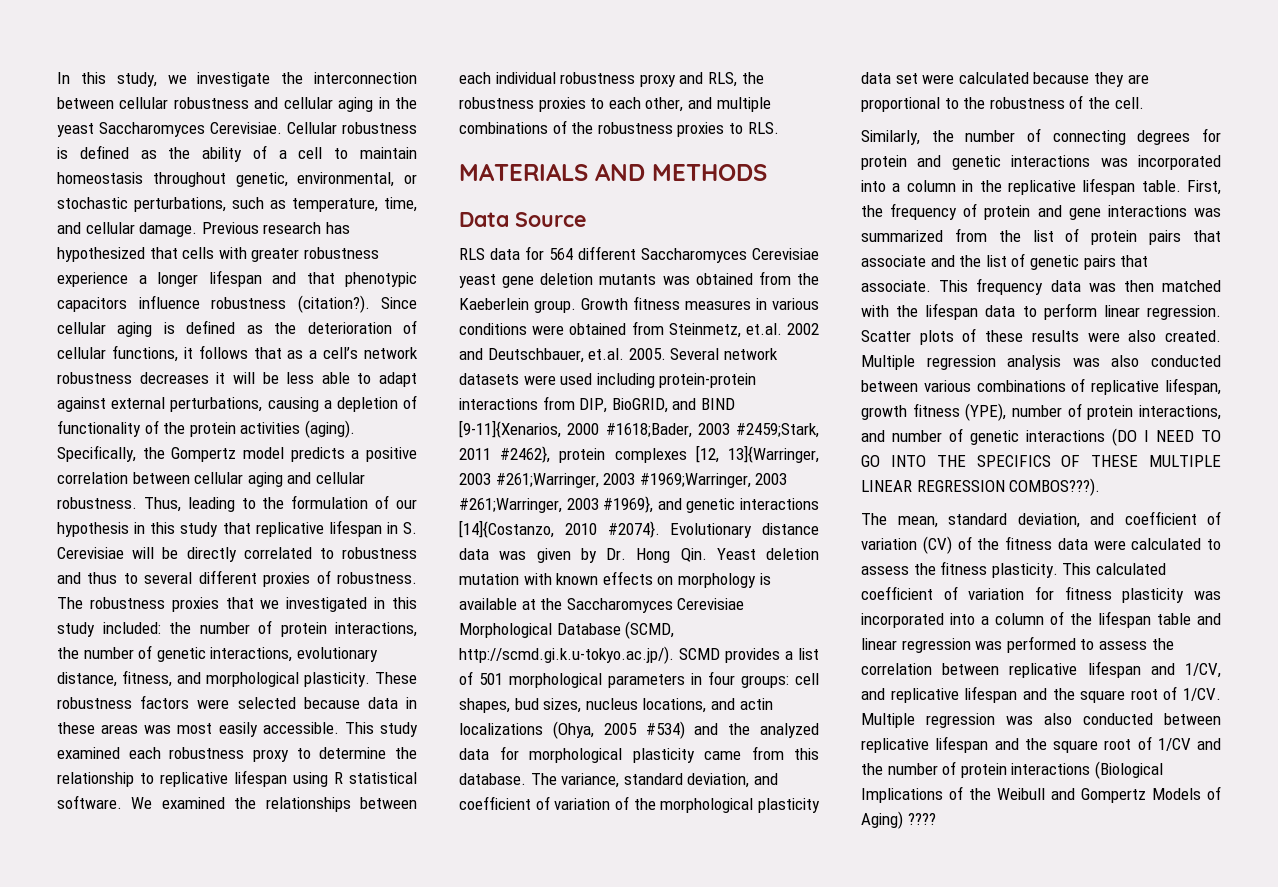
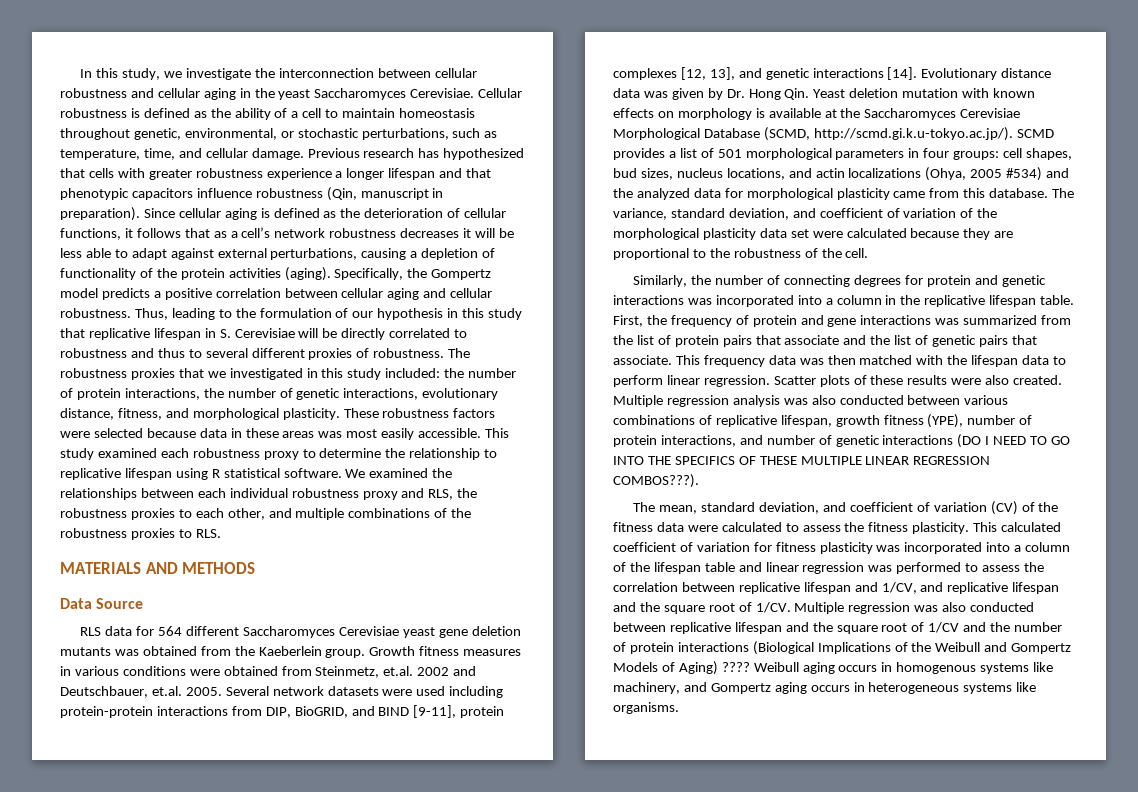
- Previous research has hypothesized that cells with greater robustness experience a longer lifespan and that phenotypic capacitors influence robustness (citation?).
+ Previous research has hypothesized that cells with greater robustness experience a longer lifespan and that phenotypic capacitors influence robustness (Qin, manuscript in preparation).
- Several network datasets were used including protein-protein interactions from DIP, BioGRID, and BIND [9-11]{Xenarios, 2000 #1618;Bader, 2003 #2459;Stark, 2011 #2462}, protein complexes [12, 13]{Warringer, 2003 #261;Warringer, 2003 #1969;Warringer, 2003 #261;Warringer, 2003 #1969}, and genetic interactions [14]{Costanzo, 2010 #2074}.
+ Several network datasets were used including protein-protein interactions from DIP, BioGRID, and BIND [9-11], protein complexes [12, 13], and genetic interactions [14].
+ Weibull aging occurs in homogenous systems like machinery, and Gompertz aging occurs in heterogeneous systems like organisms.

